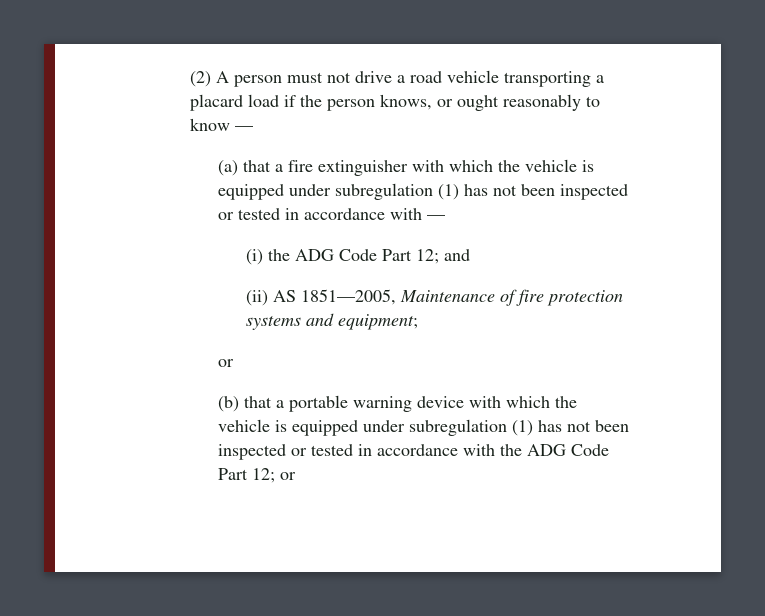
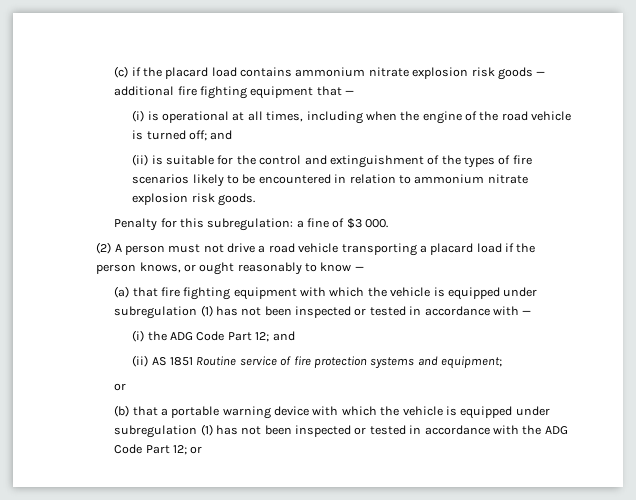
+ (c) if the placard load contains ammonium nitrate explosion risk goods — additional fire fighting equipment that —
+ (i) is operational at all times, including when the engine of the road vehicle is turned off; and
+ (ii) is suitable for the control and extinguishment of the types of fire scenarios likely to be encountered in relation to ammonium nitrate explosion risk goods.
+ Penalty for this subregulation: a fine of $3 000.
- (a) that a fire extinguisher with which the vehicle is equipped under subregulation (1) has not been inspected or tested in accordance with —
+ (a) that fire fighting equipment with which the vehicle is equipped under subregulation (1) has not been inspected or tested in accordance with —
- (ii) AS 1851—2005, Maintenance of fire protection systems and equipment;
+ (ii) AS 1851 Routine service of fire protection systems and equipment;

